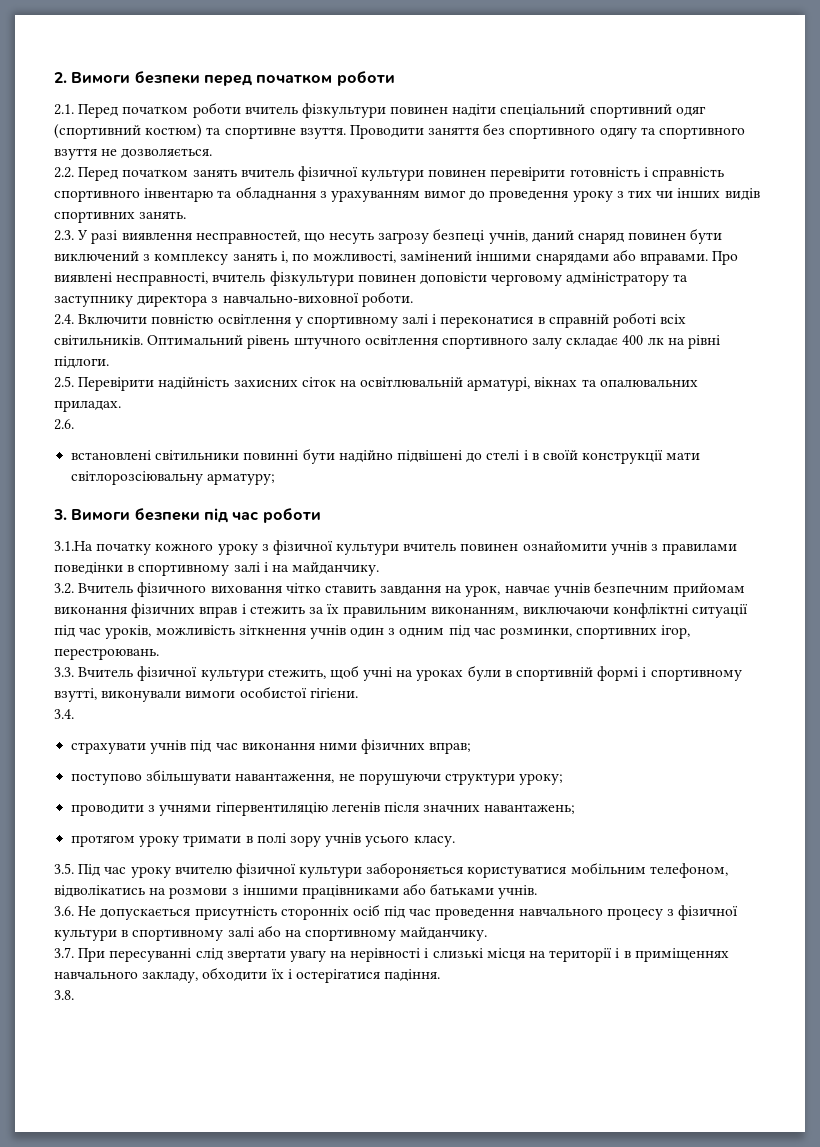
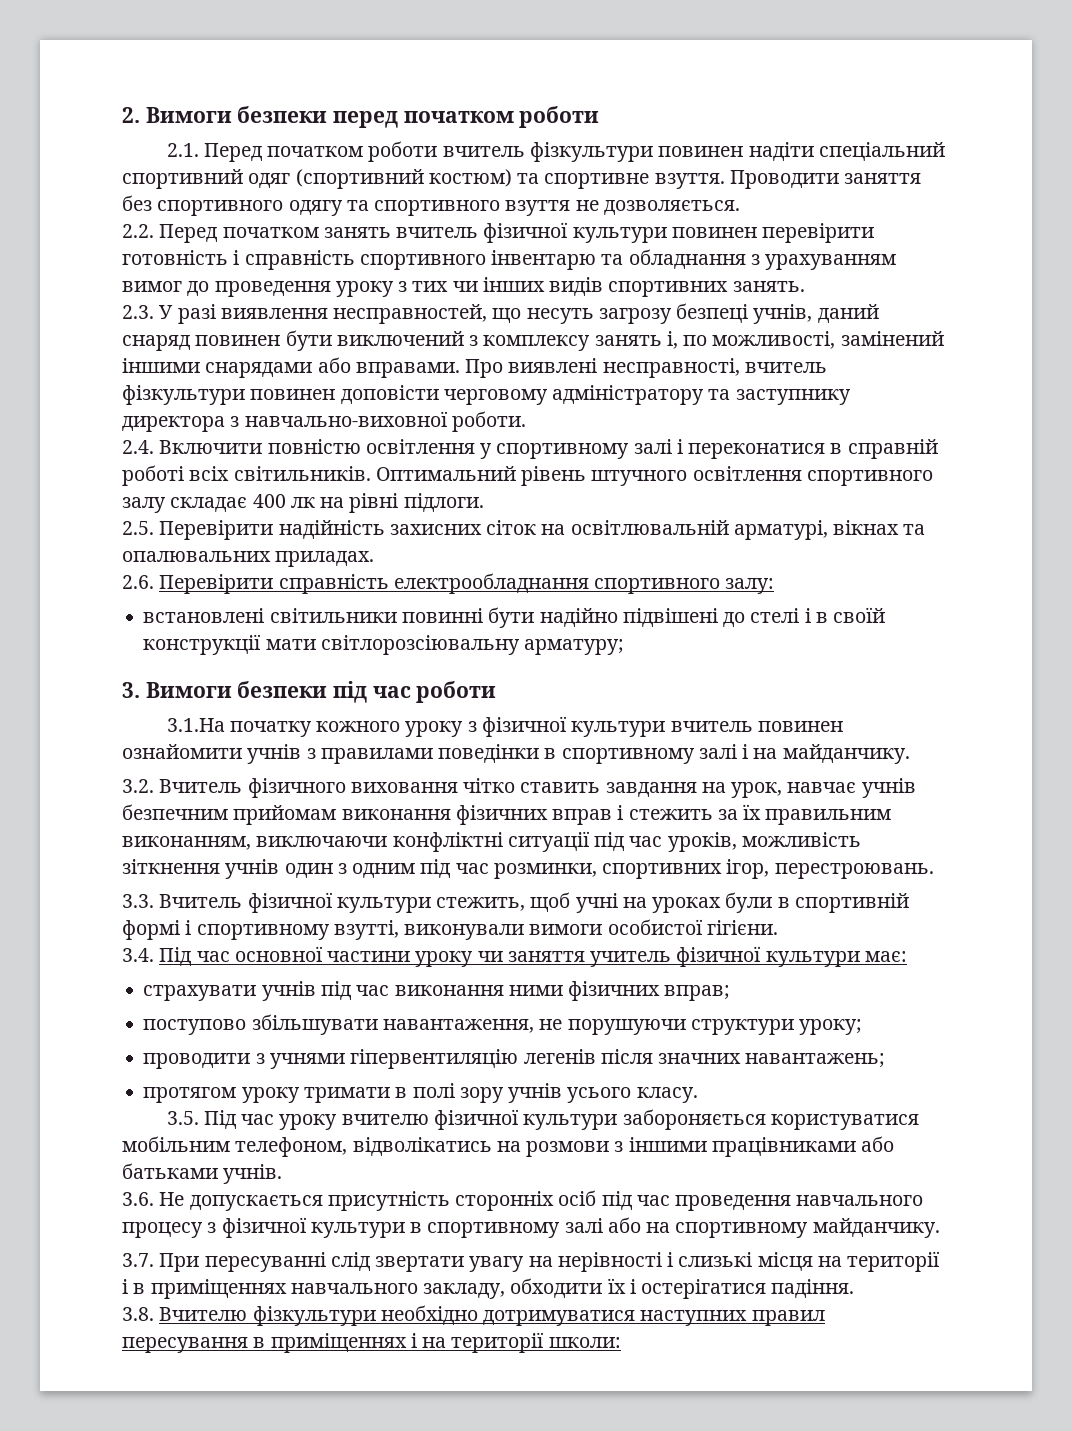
- 2.6.
+ 2.6. Перевірити справність електрообладнання спортивного залу:
- 3.4.
+ 3.4. Під час основної частини уроку чи заняття учитель фізичної культури має:
- 3.8.
+ 3.8. Вчителю фізкультури необхідно дотримуватися наступних правил пересування в приміщеннях і на території школи:

